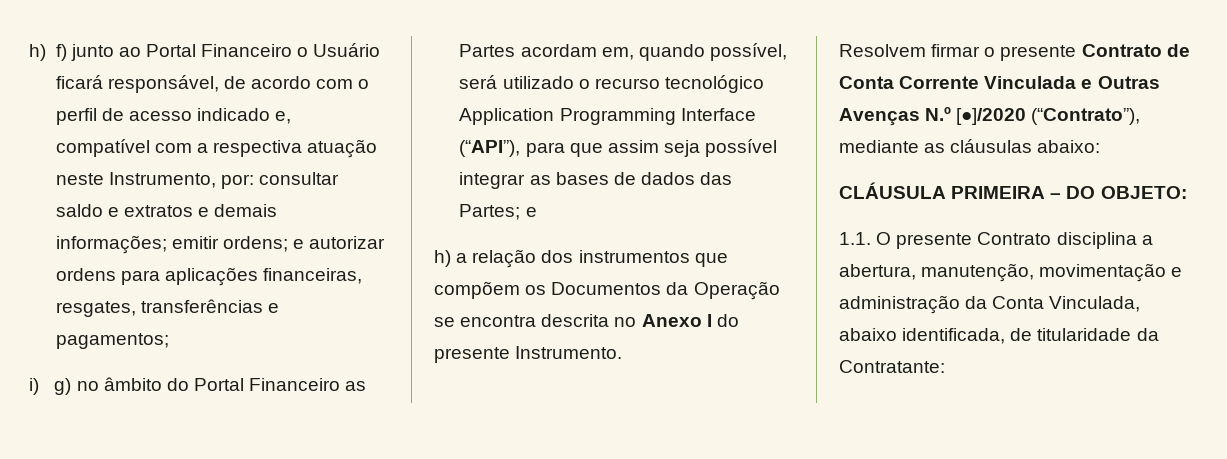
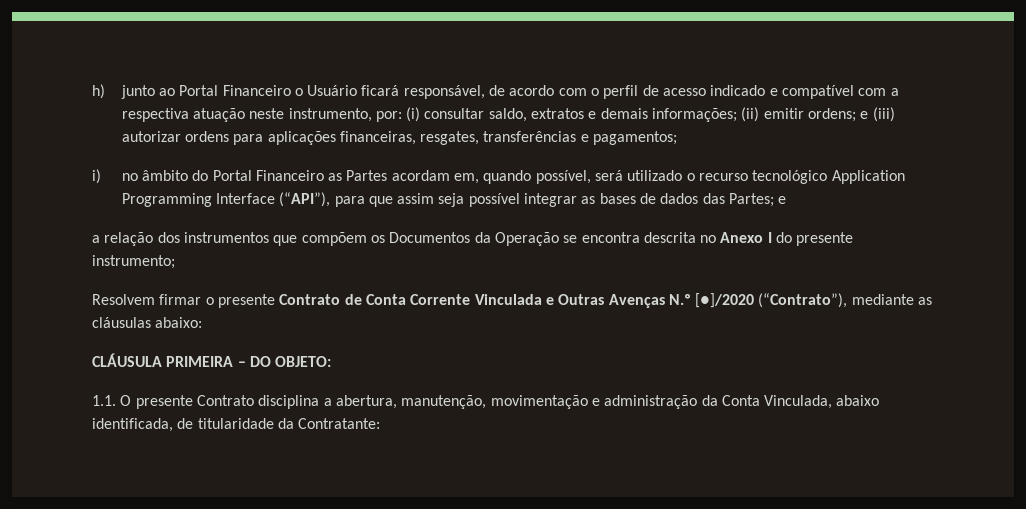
- h) f) junto ao Portal Financeiro o Usuário ficará responsável, de acordo com o perfil de acesso indicado e, compatível com a respectiva atuação neste Instrumento, por: consultar saldo e extratos e demais informações; emitir ordens; e autorizar ordens para aplicações financeiras, resgates, transferências e pagamentos;
+ h) junto ao Portal Financeiro o Usuário ficará responsável, de acordo com o perfil de acesso indicado e compatível com a respectiva atuação neste instrumento, por: (i) consultar saldo, extratos e demais informações; (ii) emitir ordens; e (iii) autorizar ordens para aplicações financeiras, resgates, transferências e pagamentos;
- i) g) no âmbito do Portal Financeiro as Partes acordam em, quando possível, será utilizado o recurso tecnológico Application Programming Interface (“API”), para que assim seja possível integrar as bases de dados das Partes; e
+ i) no âmbito do Portal Financeiro as Partes acordam em, quando possível, será utilizado o recurso tecnológico Application Programming Interface (“API”), para que assim seja possível integrar as bases de dados das Partes; e
- h) a relação dos instrumentos que compõem os Documentos da Operação se encontra descrita no Anexo I do presente Instrumento.
+ a relação dos instrumentos que compõem os Documentos da Operação se encontra descrita no Anexo I do presente instrumento;

